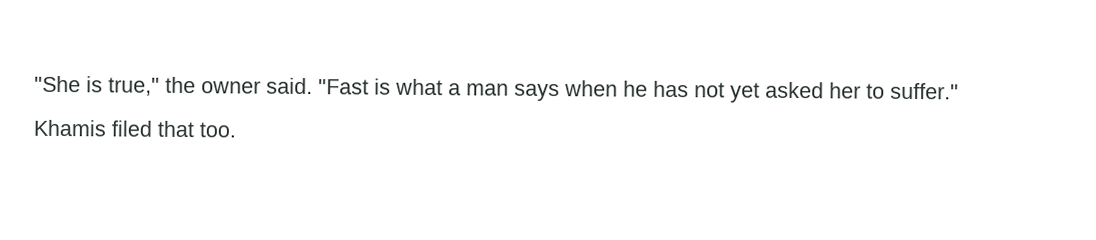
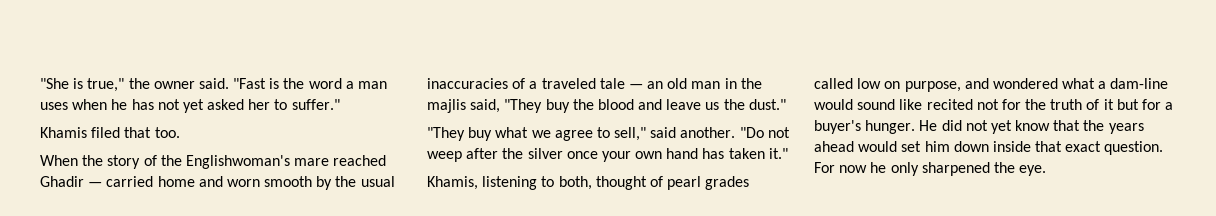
- "Fast is what a man says when he has not yet asked her to suffer."
+ "Fast is the word a man uses when he has not yet asked her to suffer."
+ When the story of the Englishwoman's mare reached Ghadir — carried home and worn smooth by the usual inaccuracies of a traveled tale — an old man in the majlis said, "They buy the blood and leave us the dust."
+ "They buy what we agree to sell," said another. "Do not weep after the silver once your own hand has taken it."
+ Khamis, listening to both, thought of pearl grades called low on purpose, and wondered what a dam-line would sound like recited not for the truth of it but for a buyer's hunger. He did not yet know that the years ahead would set him down inside that exact question. For now he only sharpened the eye.

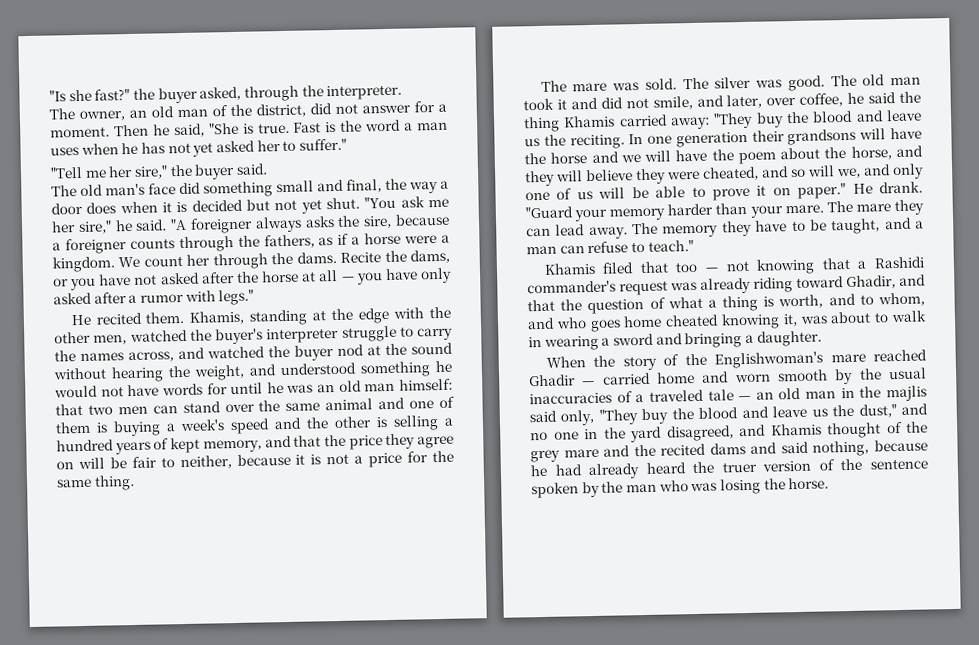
- "She is true," the owner said. "Fast is the word a man uses when he has not yet asked her to suffer."
+ "Is she fast?" the buyer asked, through the interpreter.
+ The owner, an old man of the district, did not answer for a moment. Then he said, "She is true. Fast is the word a man uses when he has not yet asked her to suffer."
- Khamis filed that too.
+ "Tell me her sire," the buyer said.
+ The old man's face did something small and final, the way a door does when it is decided but not yet shut. "You ask me her sire," he said. "A foreigner always asks the sire, because a foreigner counts through the fathers, as if a horse were a kingdom. We count her through the dams. Recite the dams, or you have not asked after the horse at all — you have only asked after a rumor with legs."
+ He recited them. Khamis, standing at the edge with the other men, watched the buyer's interpreter struggle to carry the names across, and watched the buyer nod at the sound without hearing the weight, and understood something he would not have words for until he was an old man himself: that two men can stand over the same animal and one of them is buying a week's speed and the other is selling a hundred years of kept memory, and that the price they agree on will be fair to neither, because it is not a price for the same thing.
+ The mare was sold. The silver was good. The old man took it and did not smile, and later, over coffee, he said the thing Khamis carried away: "They buy the blood and leave us the reciting. In one generation their grandsons will have the horse and we will have the poem about the horse, and they will believe they were cheated, and so will we, and only one of us will be able to prove it on paper." He drank. "Guard your memory harder than your mare. The mare they can lead away. The memory they have to be taught, and a man can refuse to teach."
+ Khamis filed that too — not knowing that a Rashidi commander's request was already riding toward Ghadir, and that the question of what a thing is worth, and to whom, and who goes home cheated knowing it, was about to walk in wearing a sword and bringing a daughter.
- When the story of the Englishwoman's mare reached Ghadir — carried home and worn smooth by the usual inaccuracies of a traveled tale — an old man in the majlis said, "They buy the blood and leave us the dust."
- "They buy what we agree to sell," said another. "Do not weep after the silver once your own hand has taken it."
- Khamis, listening to both, thought of pearl grades called low on purpose, and wondered what a dam-line would sound like recited not for the truth of it but for a buyer's hunger. He did not yet know that the years ahead would set him down inside that exact question. For now he only sharpened the eye.
+ When the story of the Englishwoman's mare reached Ghadir — carried home and worn smooth by the usual inaccuracies of a traveled tale — an old man in the majlis said only, "They buy the blood and leave us the dust," and no one in the yard disagreed, and Khamis thought of the grey mare and the recited dams and said nothing, because he had already heard the truer version of the sentence spoken by the man who was losing the horse.

